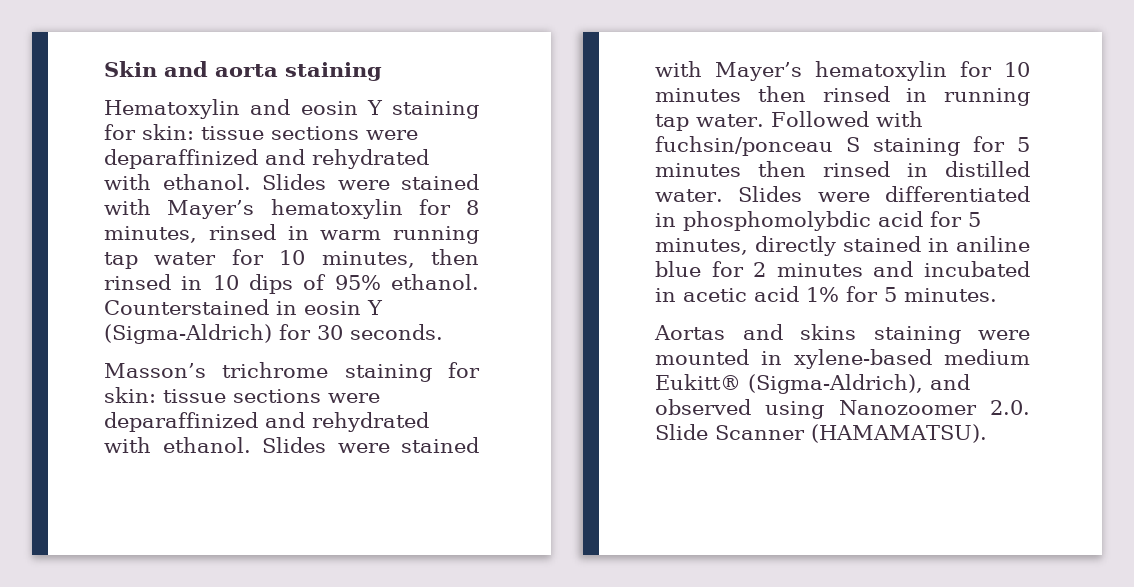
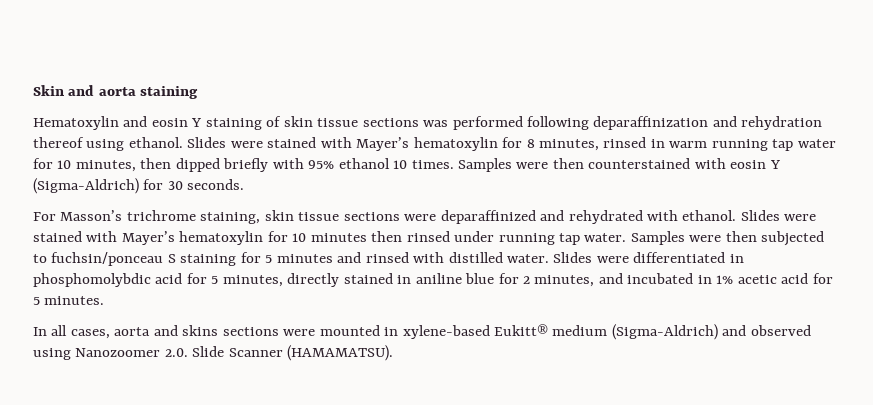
- Hematoxylin and eosin Y staining for skin: tissue sections were deparaffinized and rehydrated with ethanol.
+ Hematoxylin and eosin Y staining of skin tissue sections was performed following deparaffinization and rehydration thereof using ethanol.
- Slides were stained with Mayer’s hematoxylin for 8 minutes, rinsed in warm running tap water for 10 minutes, then rinsed in 10 dips of 95% ethanol. Counterstained in eosin Y (Sigma-Aldrich) for 30 seconds.
+ Slides were stained with Mayer’s hematoxylin for 8 minutes, rinsed in warm running tap water for 10 minutes, then dipped briefly with 95% ethanol 10 times. Samples were then counterstained with eosin Y (Sigma-Aldrich) for 30 seconds.
- Masson’s trichrome staining for skin: tissue sections were deparaffinized and rehydrated with ethanol.
+ For Masson’s trichrome staining, skin tissue sections were deparaffinized and rehydrated with ethanol.
- Slides were stained with Mayer’s hematoxylin for 10 minutes then rinsed in running tap water.
+ Slides were stained with Mayer’s hematoxylin for 10 minutes then rinsed under running tap water.
- Followed with fuchsin/ponceau S staining for 5 minutes then rinsed in distilled water.
+ Samples were then subjected to fuchsin/ponceau S staining for 5 minutes and rinsed with distilled water.
- Slides were differentiated in phosphomolybdic acid for 5 minutes, directly stained in aniline blue for 2 minutes and incubated in acetic acid 1% for 5 minutes.
+ Slides were differentiated in phosphomolybdic acid for 5 minutes, directly stained in aniline blue for 2 minutes, and incubated in 1% acetic acid for 5 minutes.
- Aortas and skins staining were mounted in xylene-based medium Eukitt® (Sigma-Aldrich), and observed using Nanozoomer 2.0. Slide Scanner (HAMAMATSU).
+ In all cases, aorta and skins sections were mounted in xylene-based Eukitt® medium (Sigma-Aldrich) and observed using Nanozoomer 2.0. Slide Scanner (HAMAMATSU).

